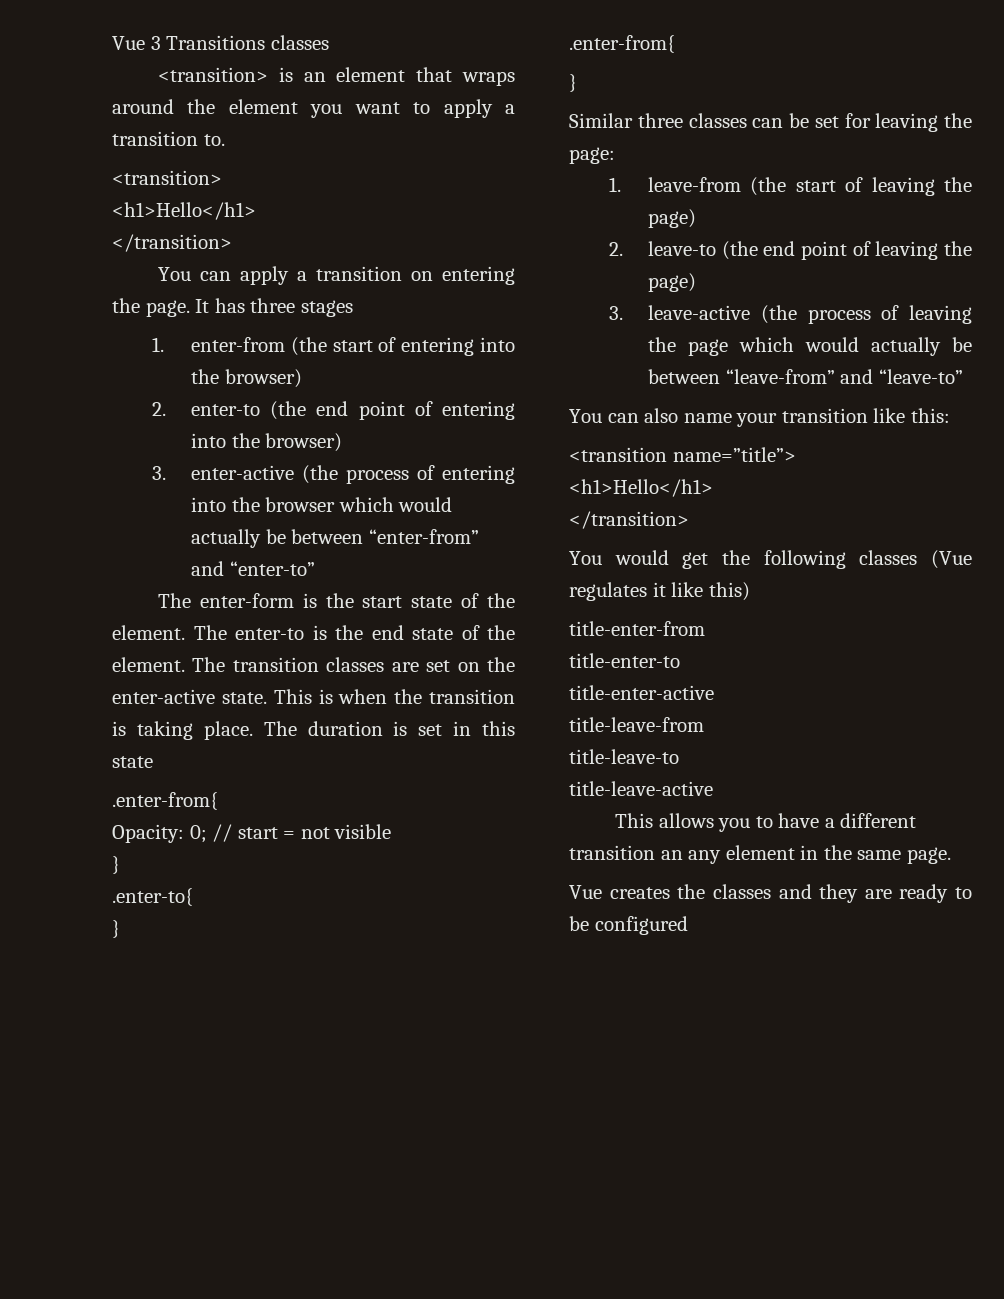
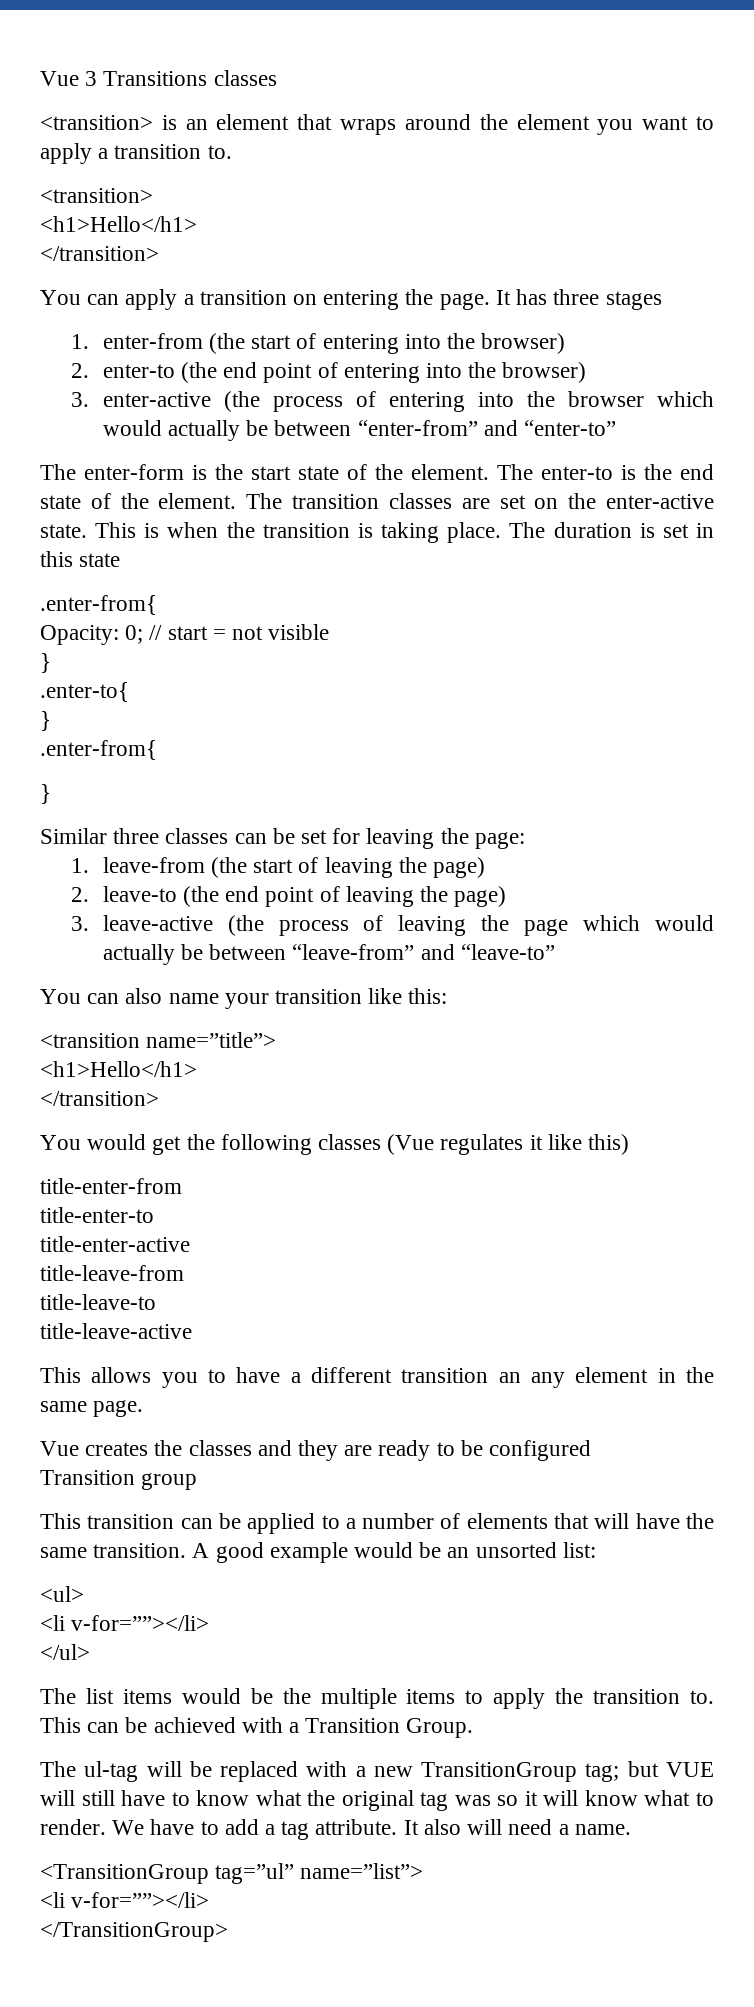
+ Transition group
+ This transition can be applied to a number of elements that will have the same transition. A good example would be an unsorted list:
+ <ul>
+ <li v-for=””></li>
+ </ul>
+ The list items would be the multiple items to apply the transition to. This can be achieved with a Transition Group.
+ The ul-tag will be replaced with a new TransitionGroup tag; but VUE will still have to know what the original tag was so it will know what to render. We have to add a tag attribute. It also will need a name.
+ <TransitionGroup tag=”ul” name=”list”>
+ <li v-for=””></li>
+ </TransitionGroup>

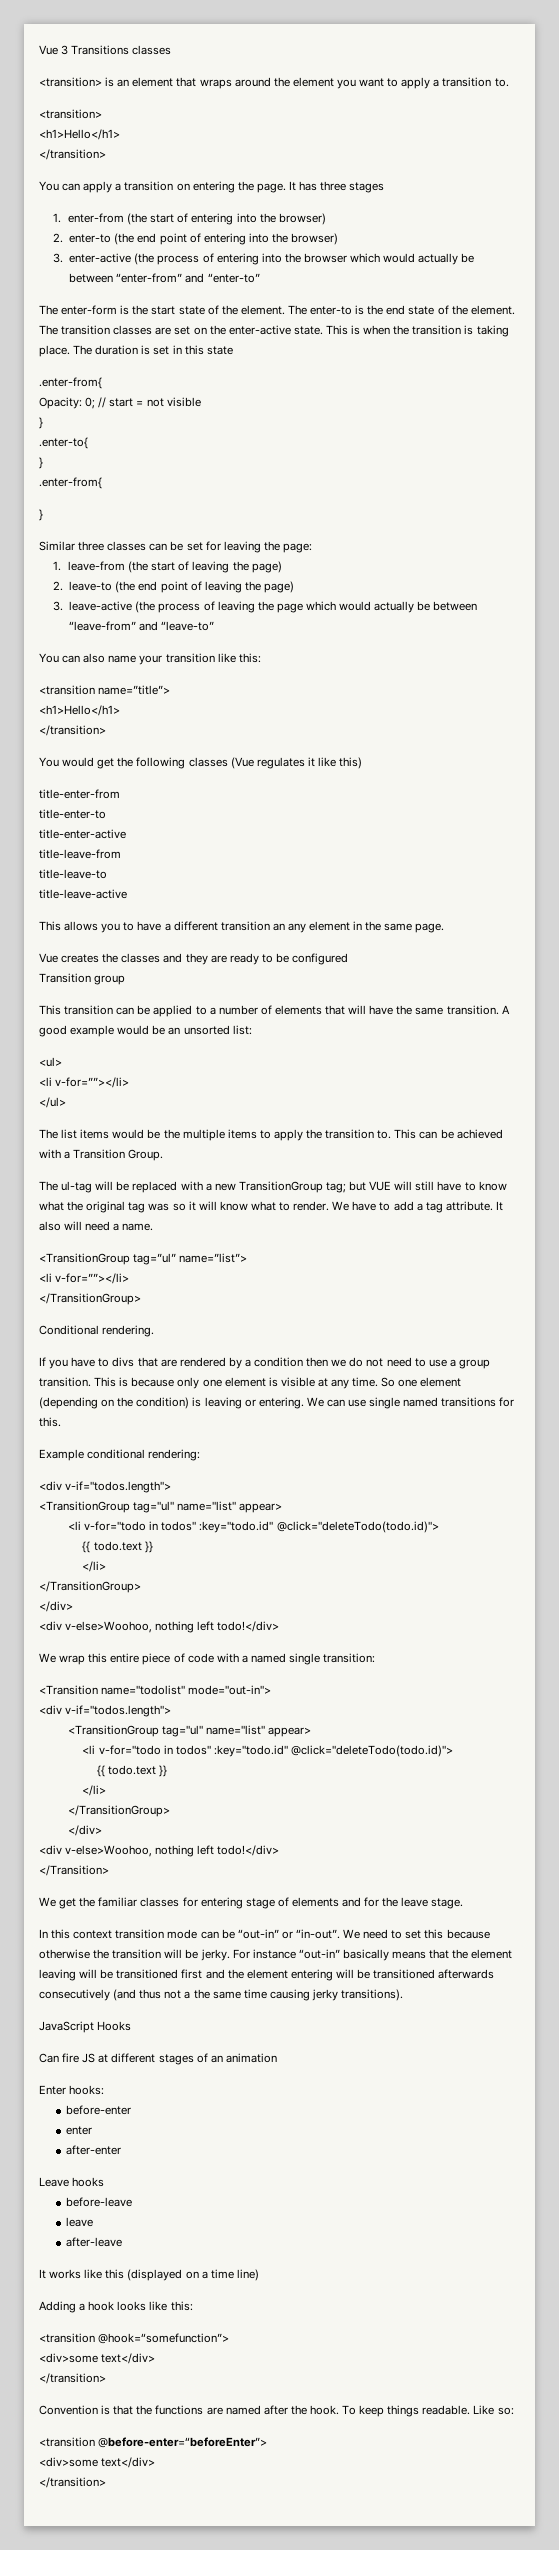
+ Conditional rendering.
+ If you have to divs that are rendered by a condition then we do not need to use a group transition. This is because only one element is visible at any time. So one element (depending on the condition) is leaving or entering. We can use single named transitions for this.
+ Example conditional rendering:
+ <div v-if="todos.length">
+ <TransitionGroup tag="ul" name="list" appear>
+ <li v-for="todo in todos" :key="todo.id" @click="deleteTodo(todo.id)">
+ {{ todo.text }}
+ </li>
+ </TransitionGroup>
+ </div>
+ <div v-else>Woohoo, nothing left todo!</div>
+ We wrap this entire piece of code with a named single transition:
+ <Transition name="todolist" mode="out-in">
+ <div v-if="todos.length">
+ <TransitionGroup tag="ul" name="list" appear>
+ <li v-for="todo in todos" :key="todo.id" @click="deleteTodo(todo.id)">
+ {{ todo.text }}
+ </li>
+ </TransitionGroup>
+ </div>
+ <div v-else>Woohoo, nothing left todo!</div>
+ </Transition>
+ We get the familiar classes for entering stage of elements and for the leave stage.
+ In this context transition mode can be “out-in” or “in-out”. We need to set this because otherwise the transition will be jerky. For instance “out-in” basically means that the element leaving will be transitioned first and the element entering will be transitioned afterwards consecutively (and thus not a the same time causing jerky transitions).
+ JavaScript Hooks
+ Can fire JS at different stages of an animation
+ Enter hooks:
+ before-enter
+ enter
+ after-enter
+ Leave hooks
+ before-leave
+ leave
+ after-leave
+ It works like this (displayed on a time line)
+ Adding a hook looks like this:
+ <transition @hook=“somefunction”>
+ <div>some text</div>
+ </transition>
+ Convention is that the functions are named after the hook. To keep things readable. Like so:
+ <transition @before-enter=“beforeEnter”>
+ <div>some text</div>
+ </transition>

